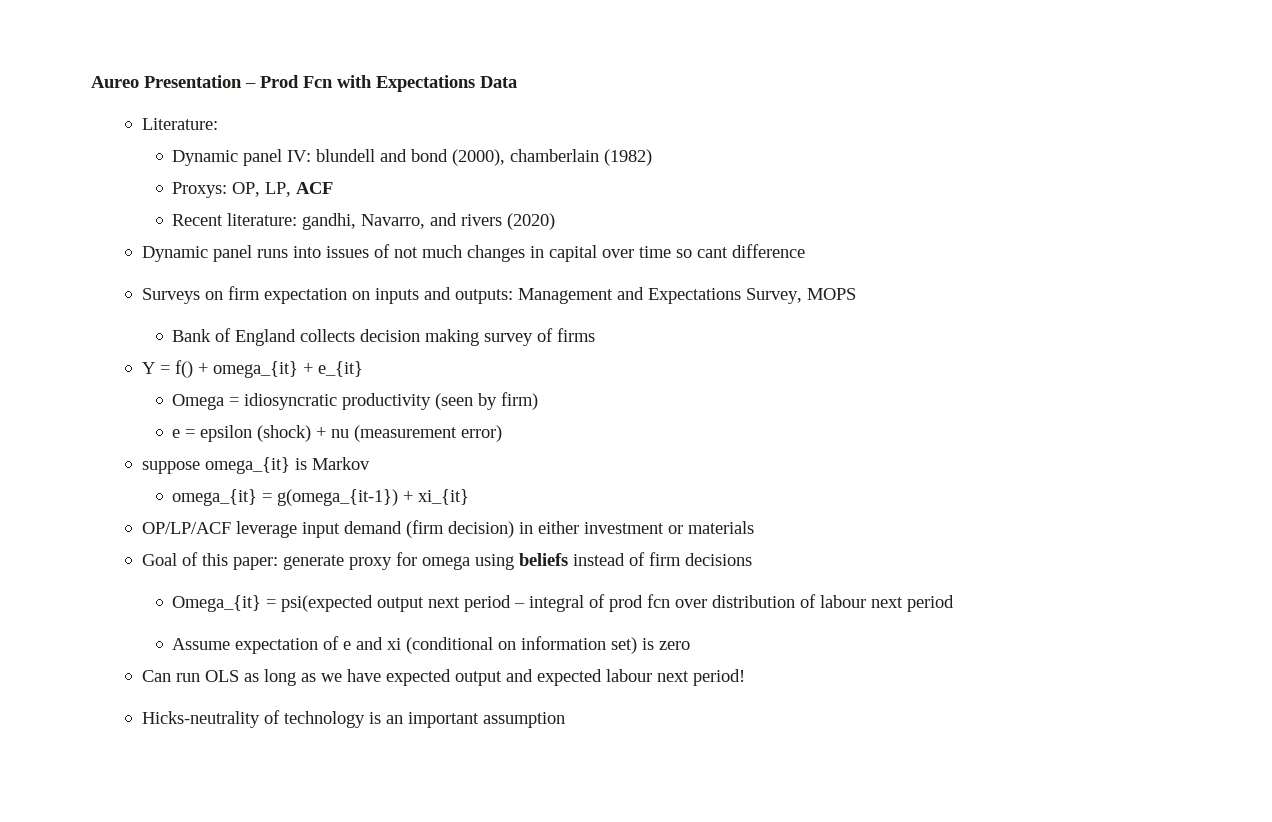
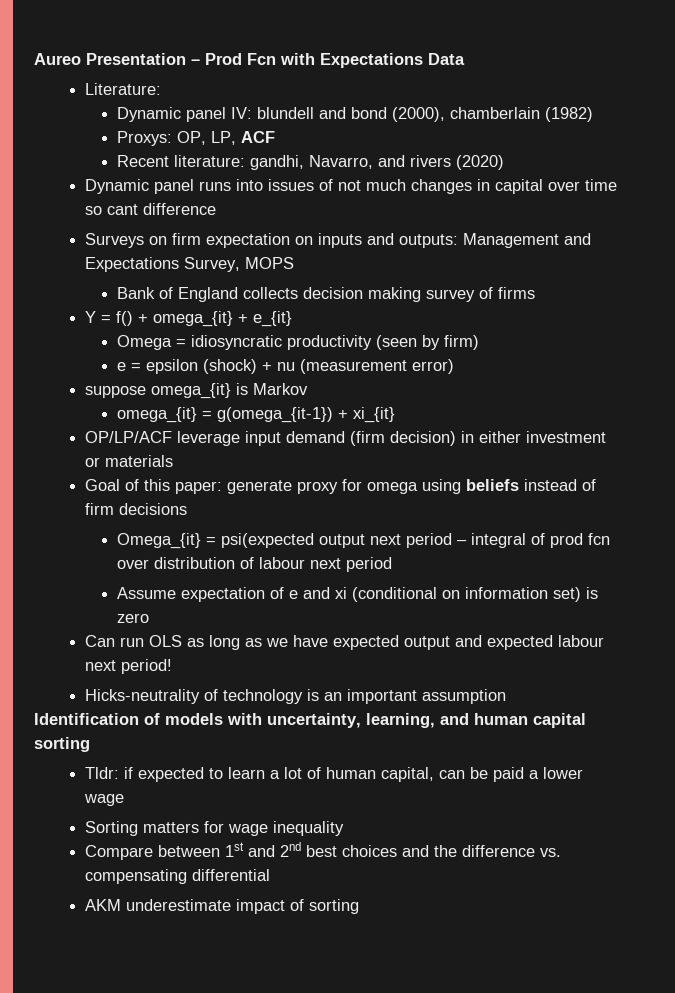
+ Identification of models with uncertainty, learning, and human capital sorting
+ Tldr: if expected to learn a lot of human capital, can be paid a lower wage
+ Sorting matters for wage inequality
+ Compare between 1st and 2nd best choices and the difference vs. compensating differential
+ AKM underestimate impact of sorting

